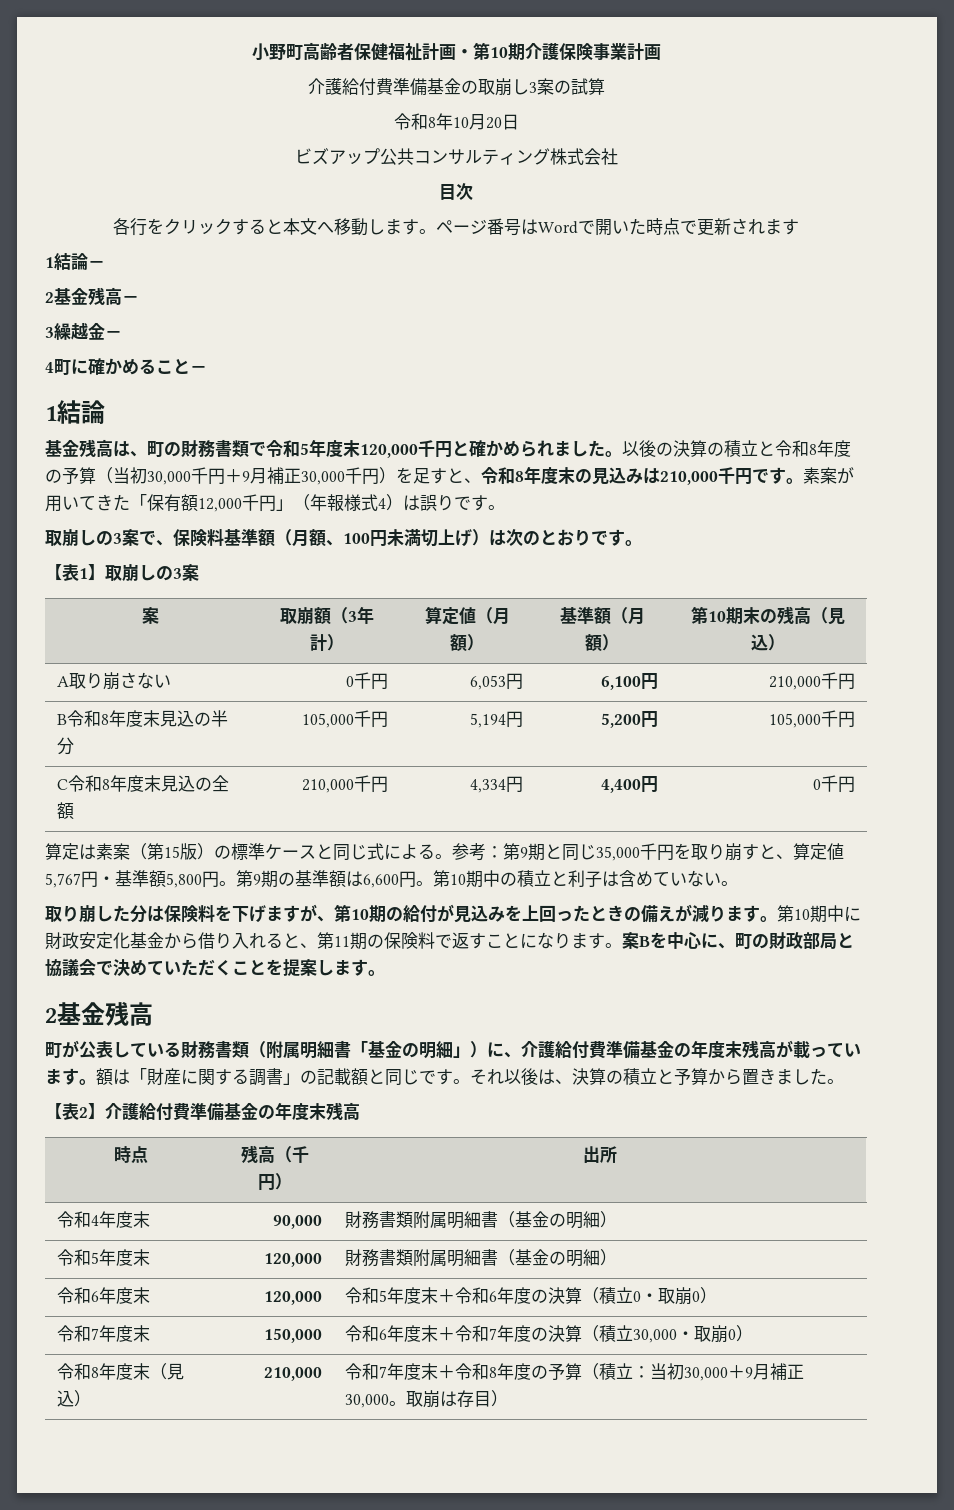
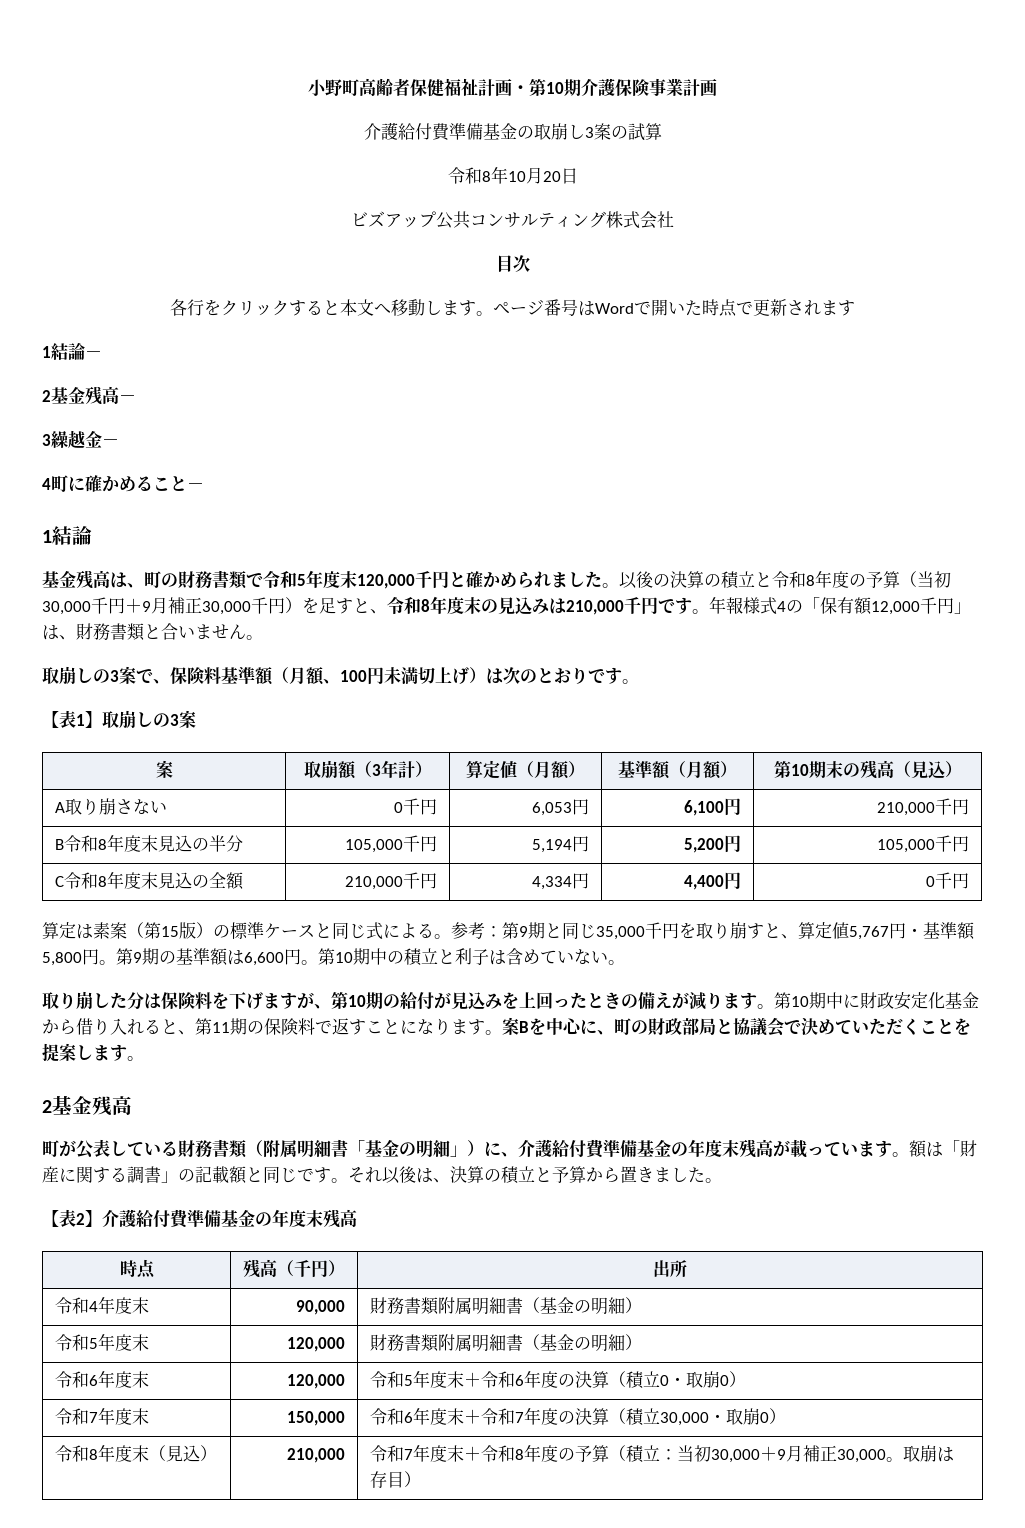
- 素案が用いてきた「保有額12,000千円」（年報様式4）は誤りです。
+ 年報様式4の「保有額12,000千円」は、財務書類と合いません。

